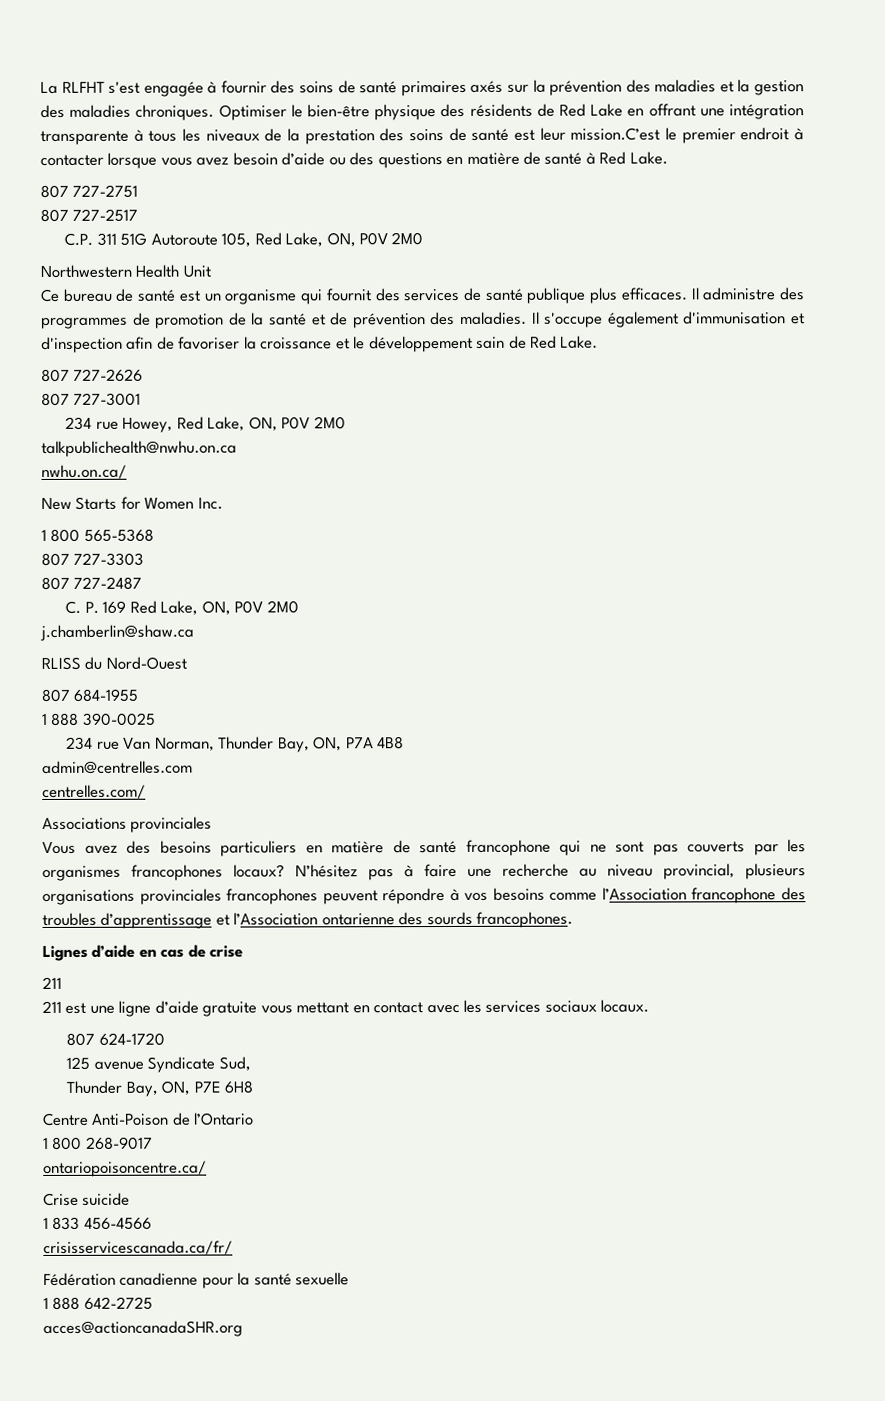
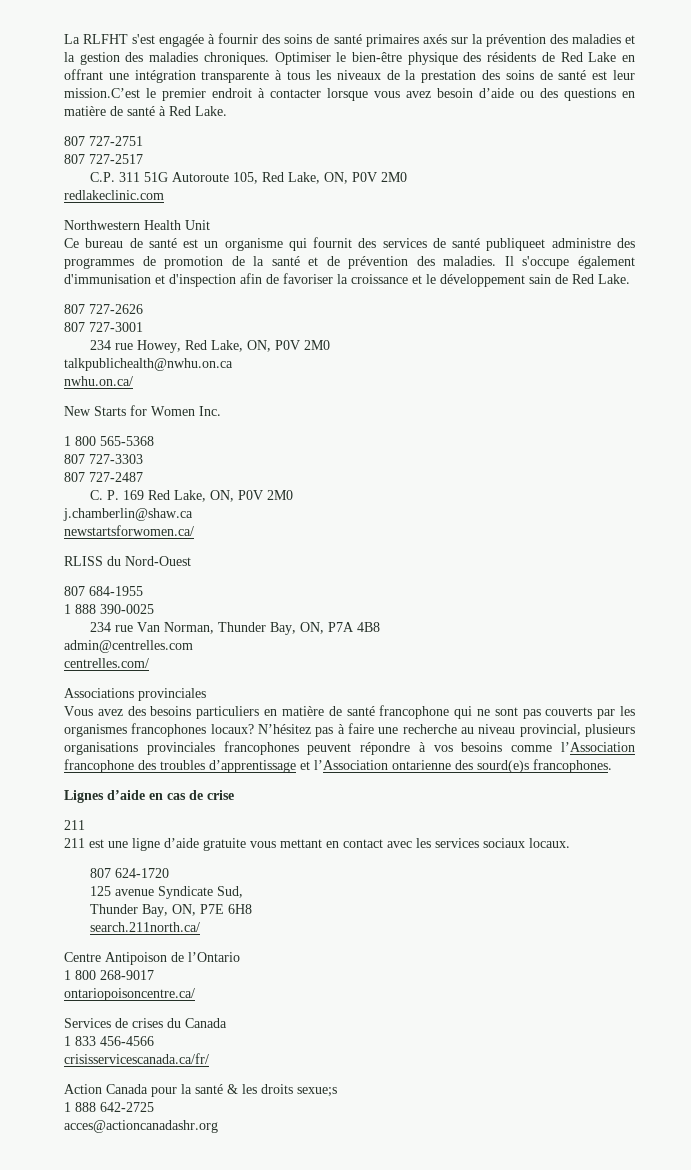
+ redlakeclinic.com
- Ce bureau de santé est un organisme qui fournit des services de santé publique plus efficaces. Il administre des programmes de promotion de la santé et de prévention des maladies.
+ Ce bureau de santé est un organisme qui fournit des services de santé publiqueet administre des programmes de promotion de la santé et de prévention des maladies.
+ newstartsforwomen.ca/
- N’hésitez pas à faire une recherche au niveau provincial, plusieurs organisations provinciales francophones peuvent répondre à vos besoins comme l’Association francophone des troubles d’apprentissage et l’Association ontarienne des sourds francophones.
+ N’hésitez pas à faire une recherche au niveau provincial, plusieurs organisations provinciales francophones peuvent répondre à vos besoins comme l’Association francophone des troubles d’apprentissage et l’Association ontarienne des sourd(e)s francophones.
+ search.211north.ca/
- Centre Anti-Poison de l’Ontario
+ Centre Antipoison de l’Ontario
- Crise suicide
+ Services de crises du Canada
- Fédération canadienne pour la santé sexuelle
+ Action Canada pour la santé & les droits sexue;s
- acces@actioncanadaSHR.org
+ acces@actioncanadashr.org

